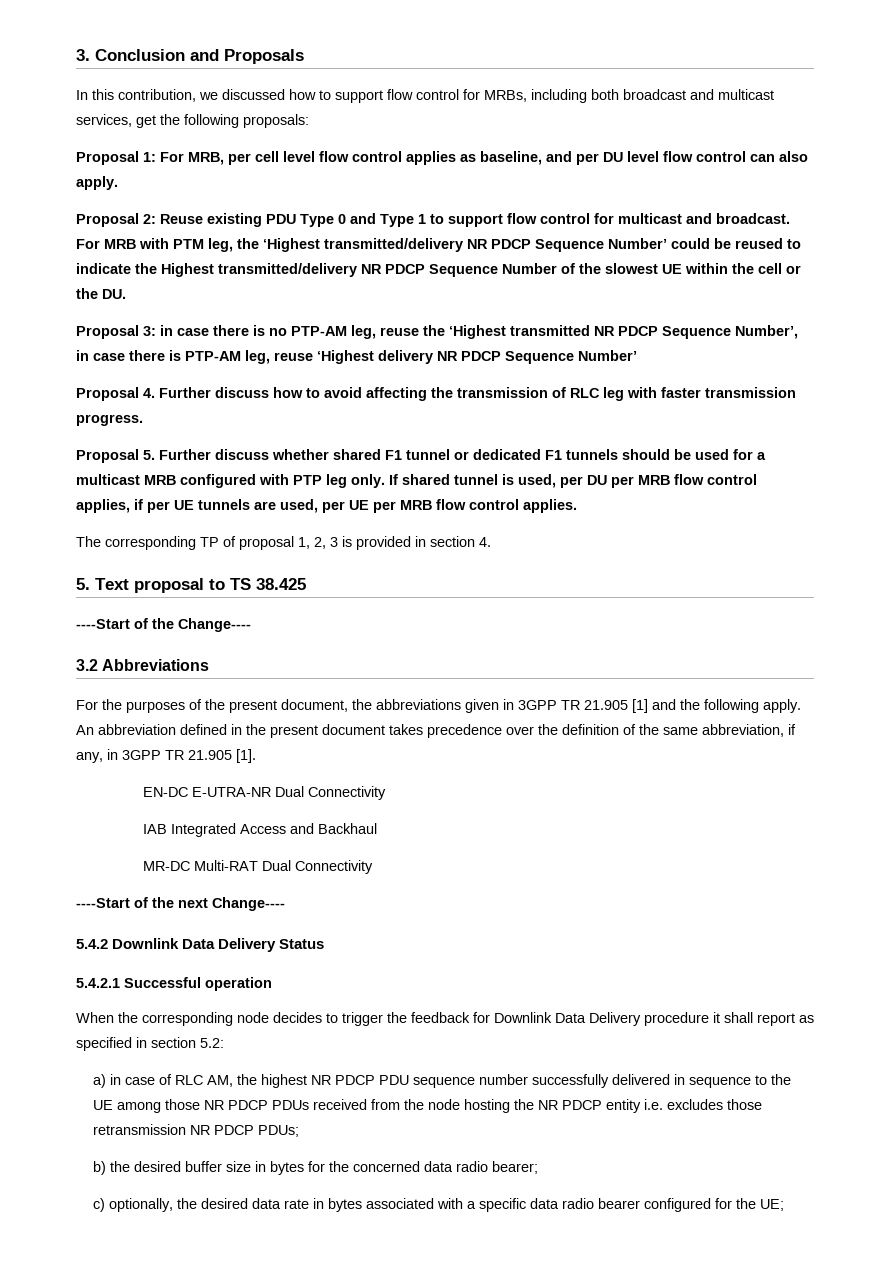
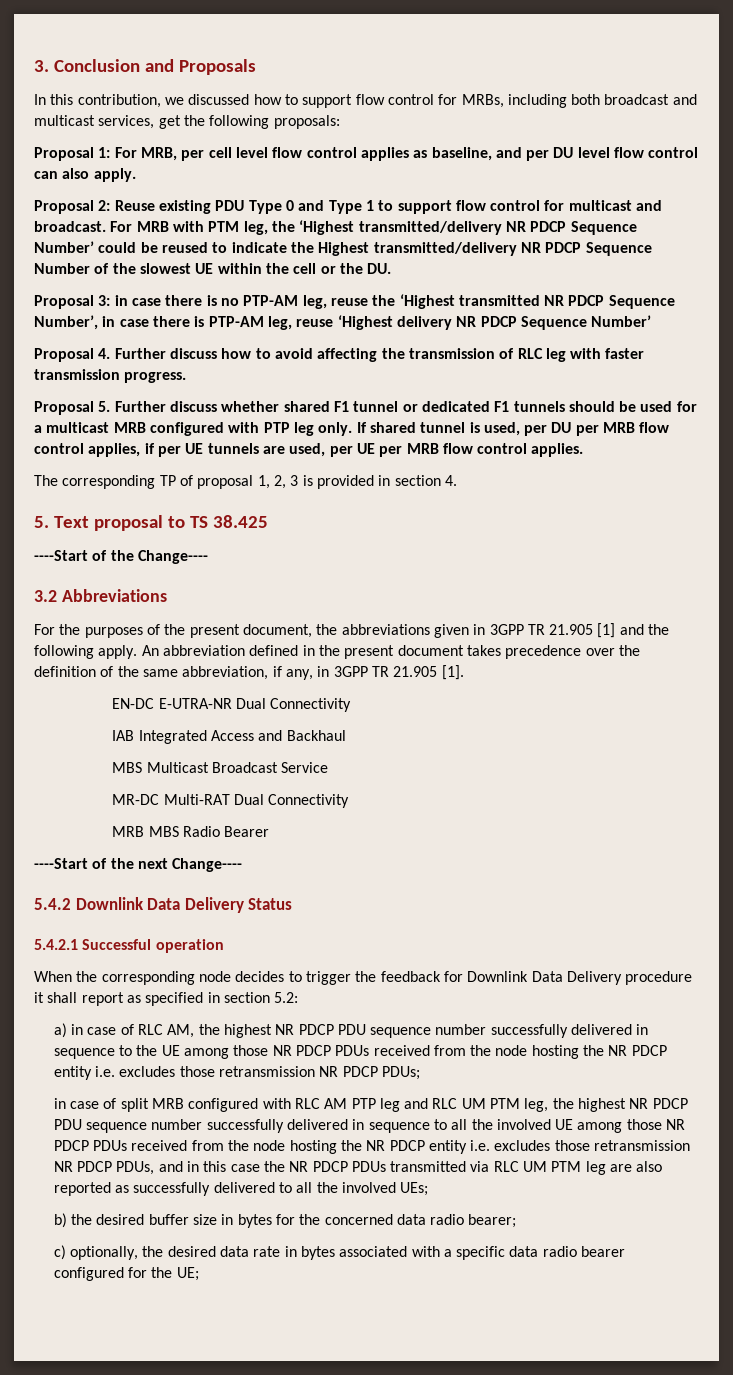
+ MBS Multicast Broadcast Service
+ MRB MBS Radio Bearer
+ in case of split MRB configured with RLC AM PTP leg and RLC UM PTM leg, the highest NR PDCP PDU sequence number successfully delivered in sequence to all the involved UE among those NR PDCP PDUs received from the node hosting the NR PDCP entity i.e. excludes those retransmission NR PDCP PDUs, and in this case the NR PDCP PDUs transmitted via RLC UM PTM leg are also reported as successfully delivered to all the involved UEs;

